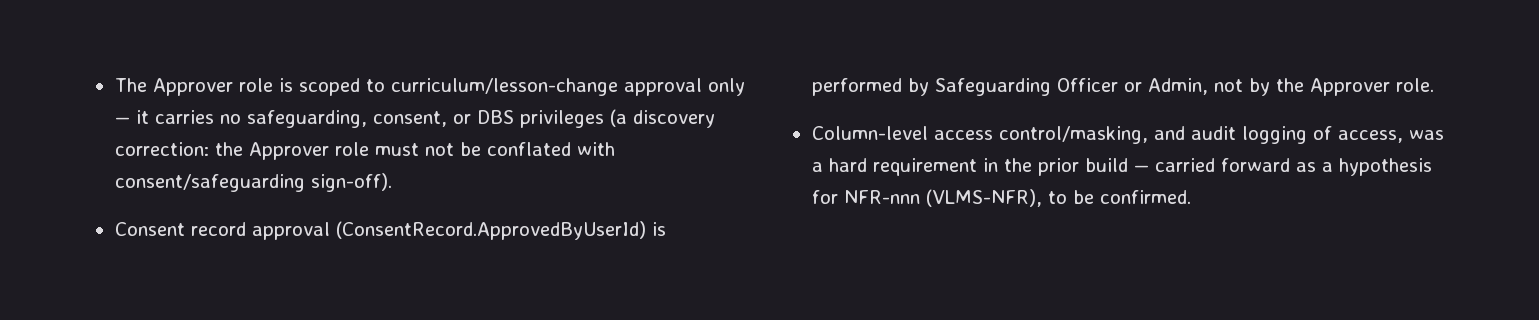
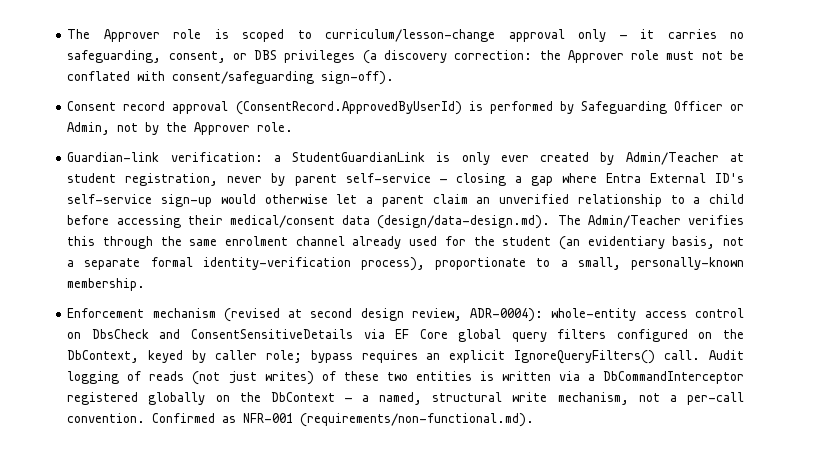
- Column-level access control/masking, and audit logging of access, was a hard requirement in the prior build — carried forward as a hypothesis for NFR-nnn (VLMS-NFR), to be confirmed.
+ Guardian-link verification: a StudentGuardianLink is only ever created by Admin/Teacher at student registration, never by parent self-service — closing a gap where Entra External ID's self-service sign-up would otherwise let a parent claim an unverified relationship to a child before accessing their medical/consent data (design/data-design.md). The Admin/Teacher verifies this through the same enrolment channel already used for the student (an evidentiary basis, not a separate formal identity-verification process), proportionate to a small, personally-known membership.
+ Enforcement mechanism (revised at second design review, ADR-0004): whole-entity access control on DbsCheck and ConsentSensitiveDetails via EF Core global query filters configured on the DbContext, keyed by caller role; bypass requires an explicit IgnoreQueryFilters() call. Audit logging of reads (not just writes) of these two entities is written via a DbCommandInterceptor registered globally on the DbContext — a named, structural write mechanism, not a per-call convention. Confirmed as NFR-001 (requirements/non-functional.md).

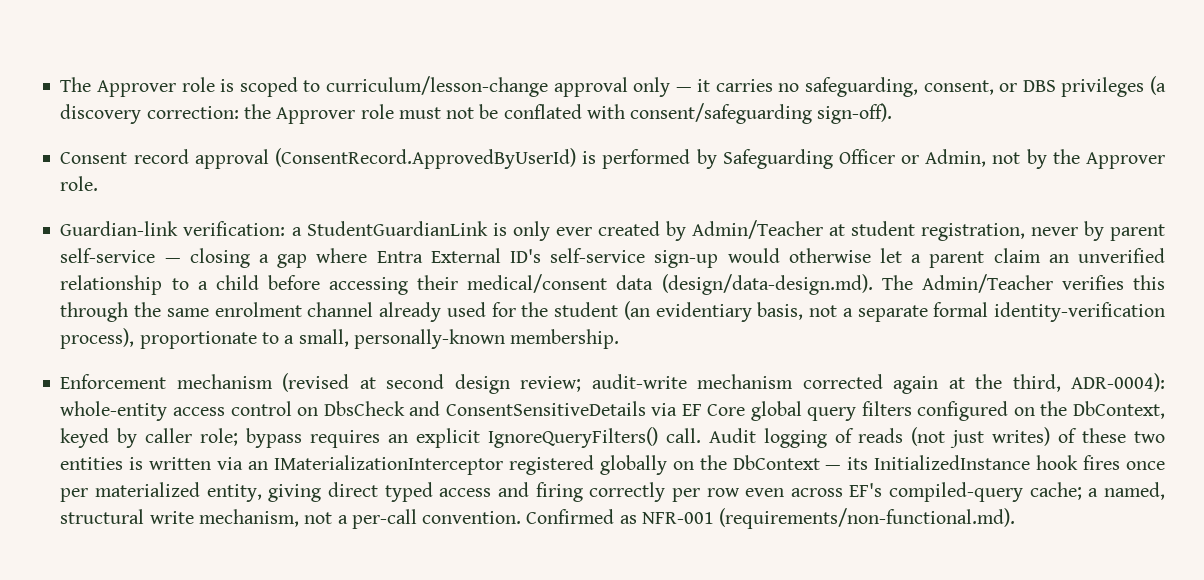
- Enforcement mechanism (revised at second design review, ADR-0004): whole-entity access control on DbsCheck and ConsentSensitiveDetails via EF Core global query filters configured on the DbContext, keyed by caller role; bypass requires an explicit IgnoreQueryFilters() call.
+ Enforcement mechanism (revised at second design review; audit-write mechanism corrected again at the third, ADR-0004): whole-entity access control on DbsCheck and ConsentSensitiveDetails via EF Core global query filters configured on the DbContext, keyed by caller role; bypass requires an explicit IgnoreQueryFilters() call.
- Audit logging of reads (not just writes) of these two entities is written via a DbCommandInterceptor registered globally on the DbContext — a named, structural write mechanism, not a per-call convention.
+ Audit logging of reads (not just writes) of these two entities is written via an IMaterializationInterceptor registered globally on the DbContext — its InitializedInstance hook fires once per materialized entity, giving direct typed access and firing correctly per row even across EF's compiled-query cache; a named, structural write mechanism, not a per-call convention.

